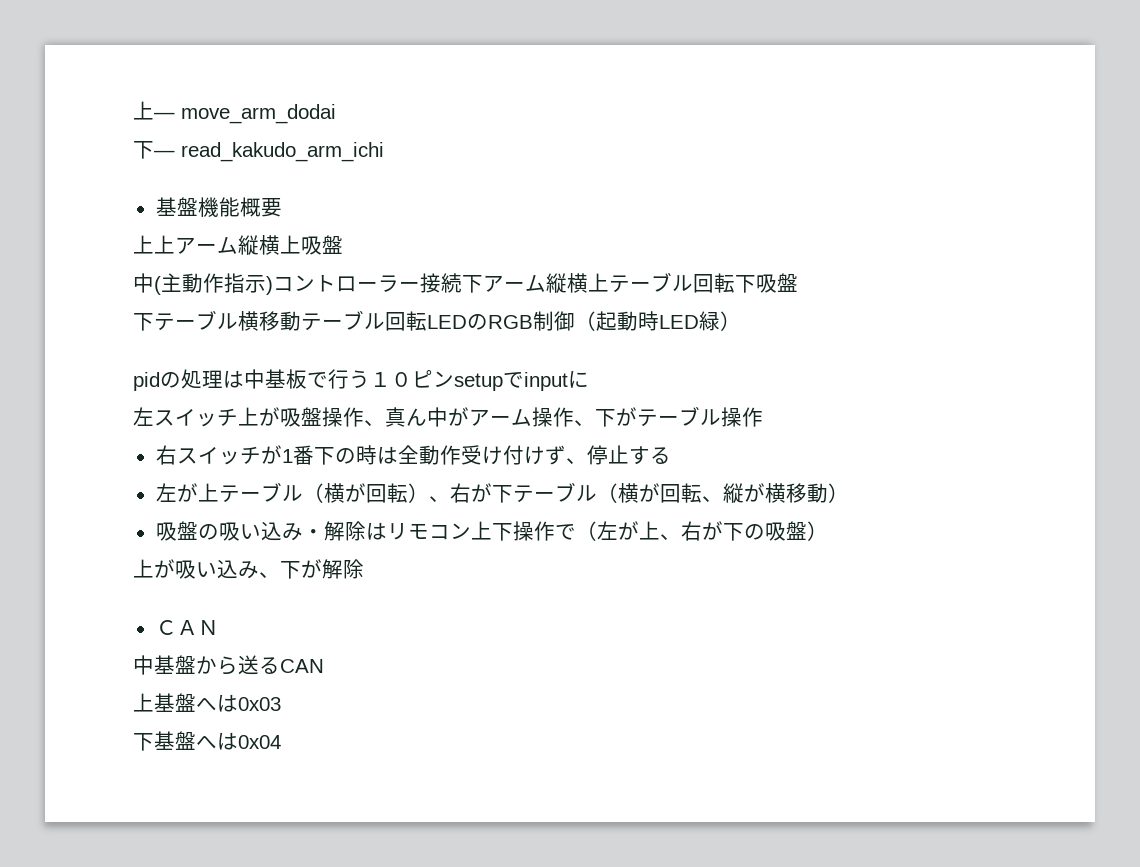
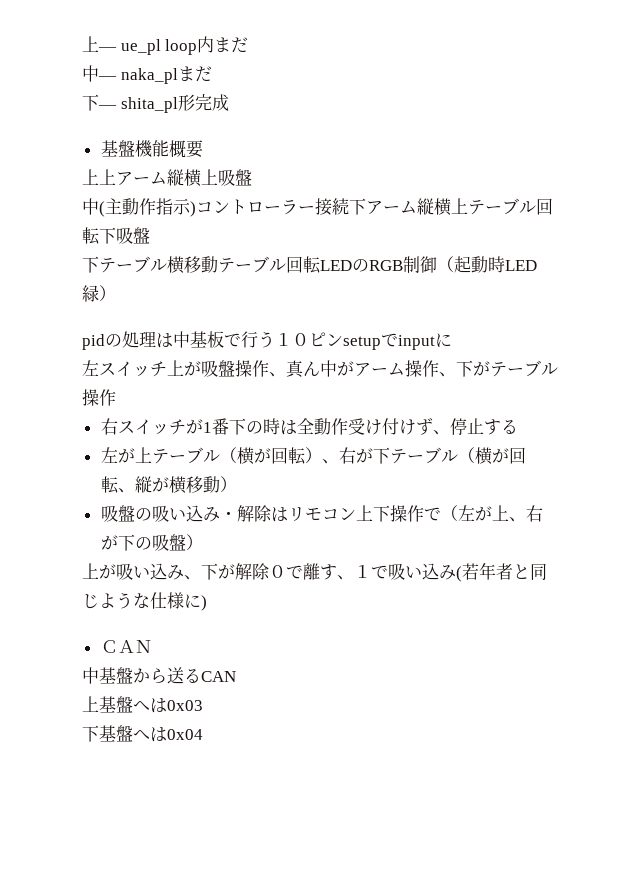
- 上― move_arm_dodai
+ 上― ue_pl loop内まだ
+ 中― naka_plまだ
- 下― read_kakudo_arm_ichi
+ 下― shita_pl形完成
- 上が吸い込み、下が解除
+ 上が吸い込み、下が解除０で離す、１で吸い込み(若年者と同じような仕様に)

